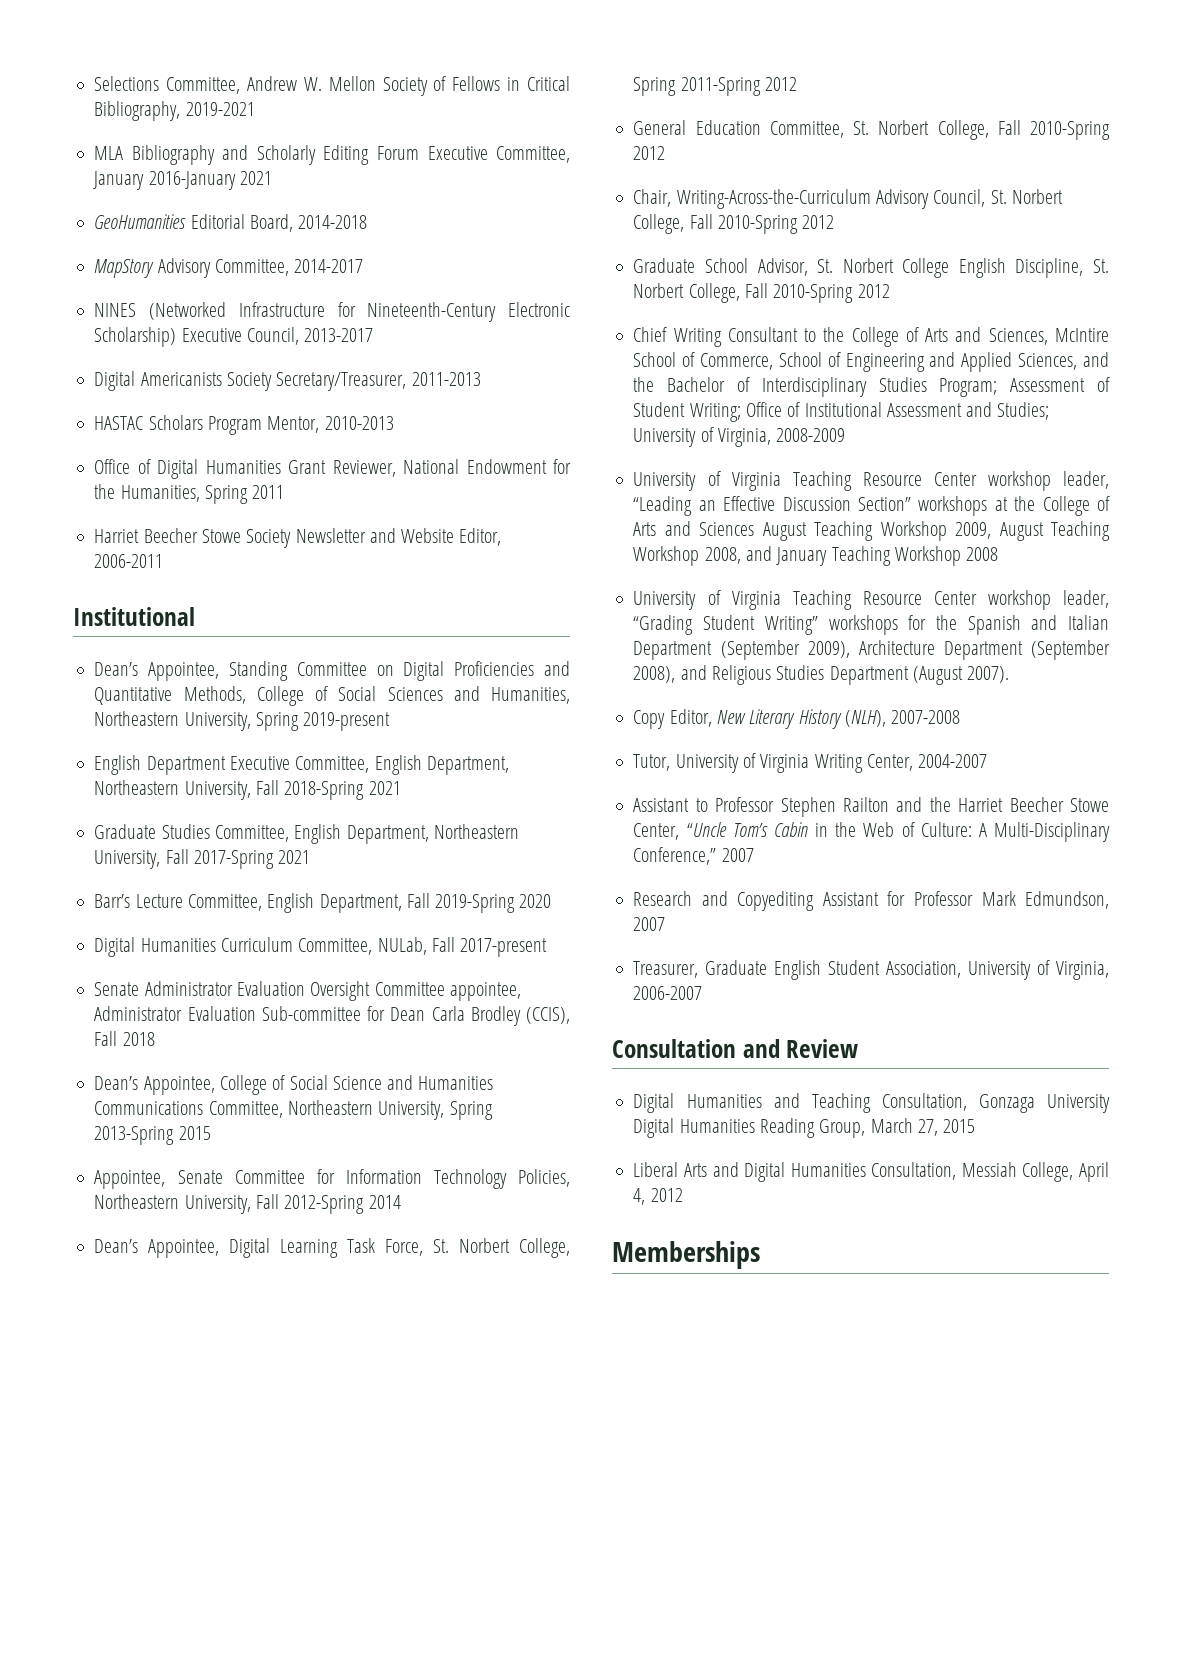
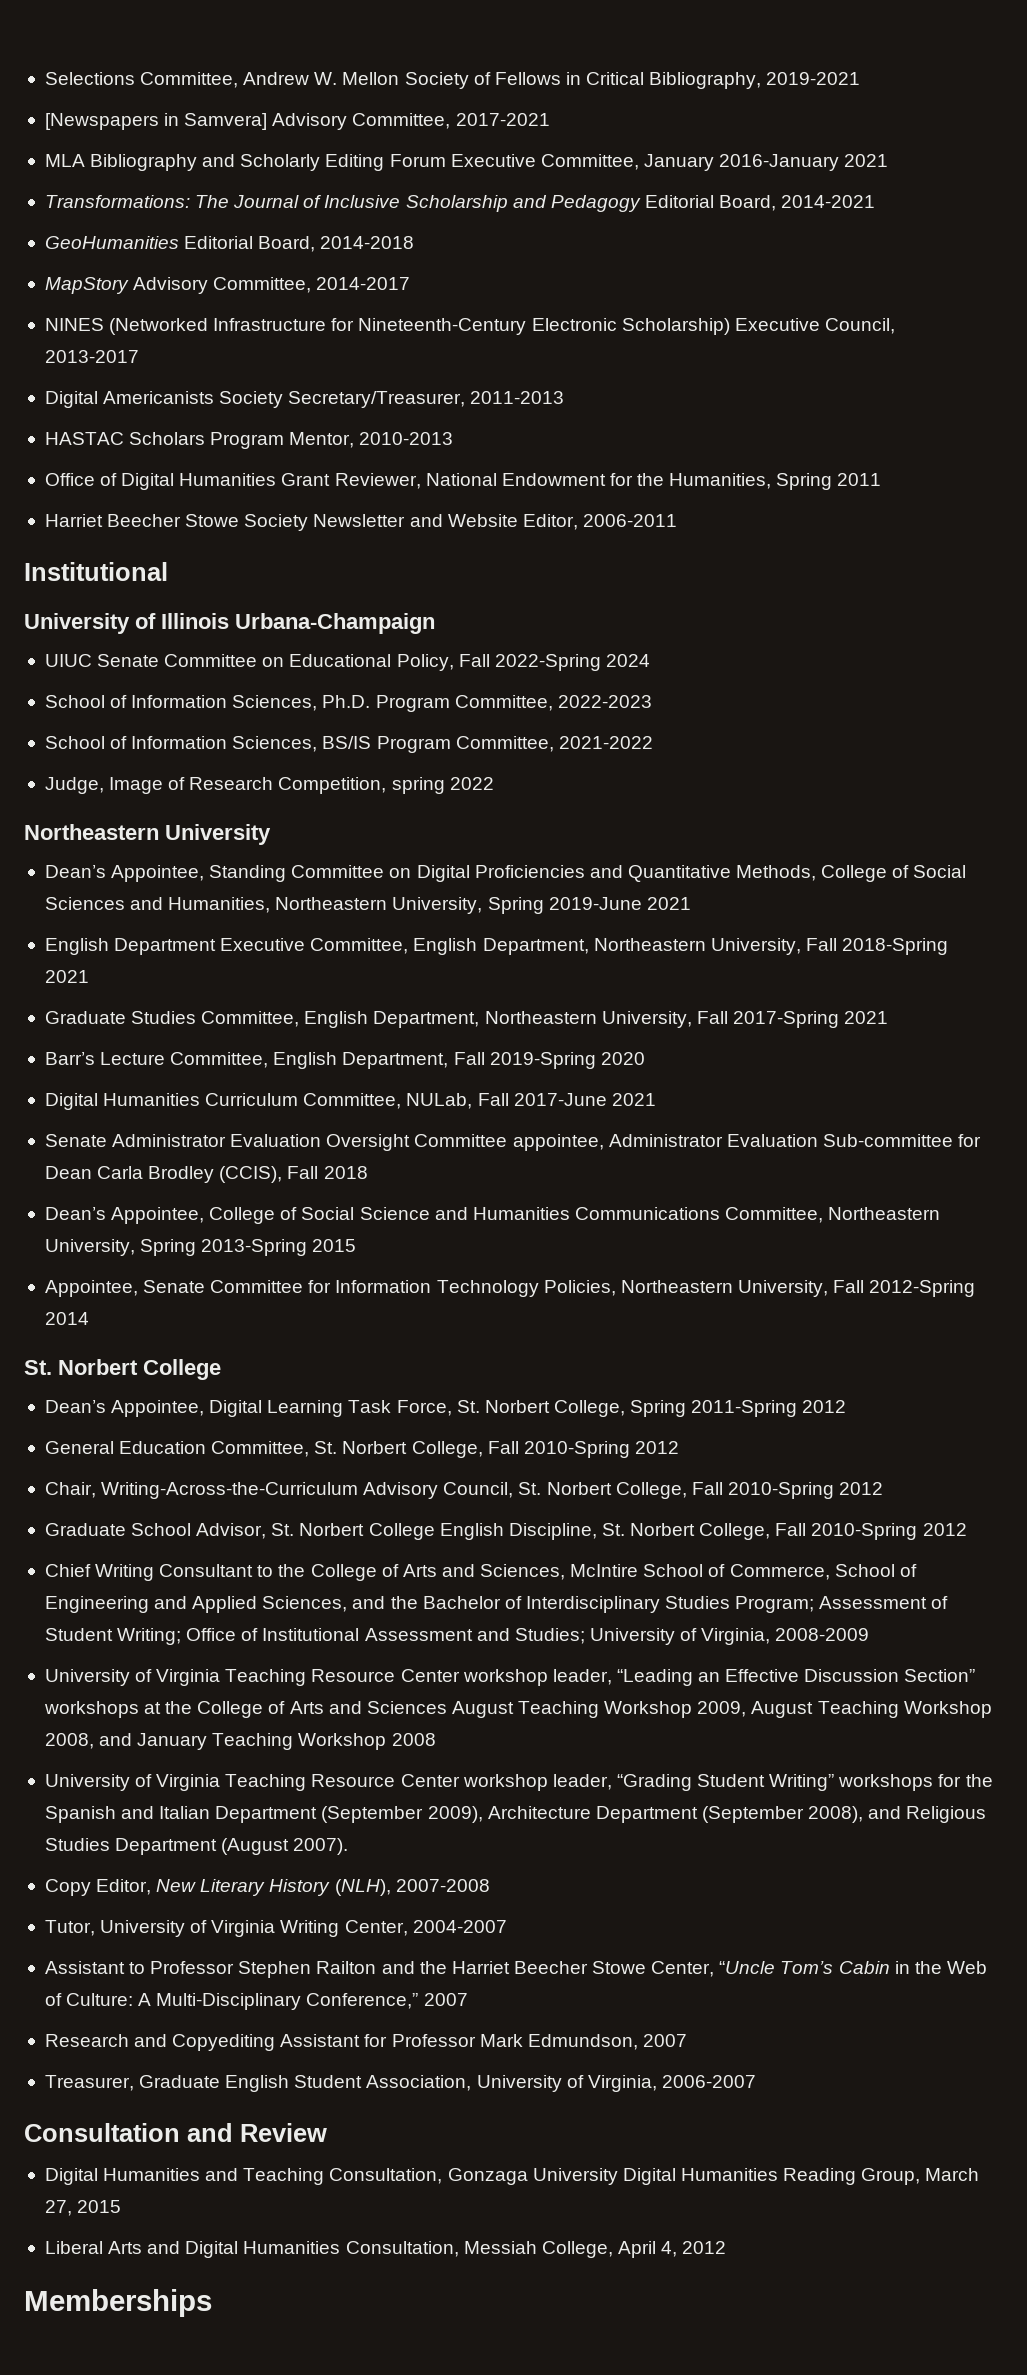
+ [Newspapers in Samvera] Advisory Committee, 2017-2021
+ Transformations: The Journal of Inclusive Scholarship and Pedagogy Editorial Board, 2014-2021
+ University of Illinois Urbana-Champaign
+ UIUC Senate Committee on Educational Policy, Fall 2022-Spring 2024
+ School of Information Sciences, Ph.D. Program Committee, 2022-2023
+ School of Information Sciences, BS/IS Program Committee, 2021-2022
+ Judge, Image of Research Competition, spring 2022
+ Northeastern University
- Dean’s Appointee, Standing Committee on Digital Proficiencies and Quantitative Methods, College of Social Sciences and Humanities, Northeastern University, Spring 2019-present
+ Dean’s Appointee, Standing Committee on Digital Proficiencies and Quantitative Methods, College of Social Sciences and Humanities, Northeastern University, Spring 2019-June 2021
- Digital Humanities Curriculum Committee, NULab, Fall 2017-present
+ Digital Humanities Curriculum Committee, NULab, Fall 2017-June 2021
  Appointee, Senate Committee for Information Technology Policies, Northeastern University, Fall 2012-Spring 2014
+ St. Norbert College

